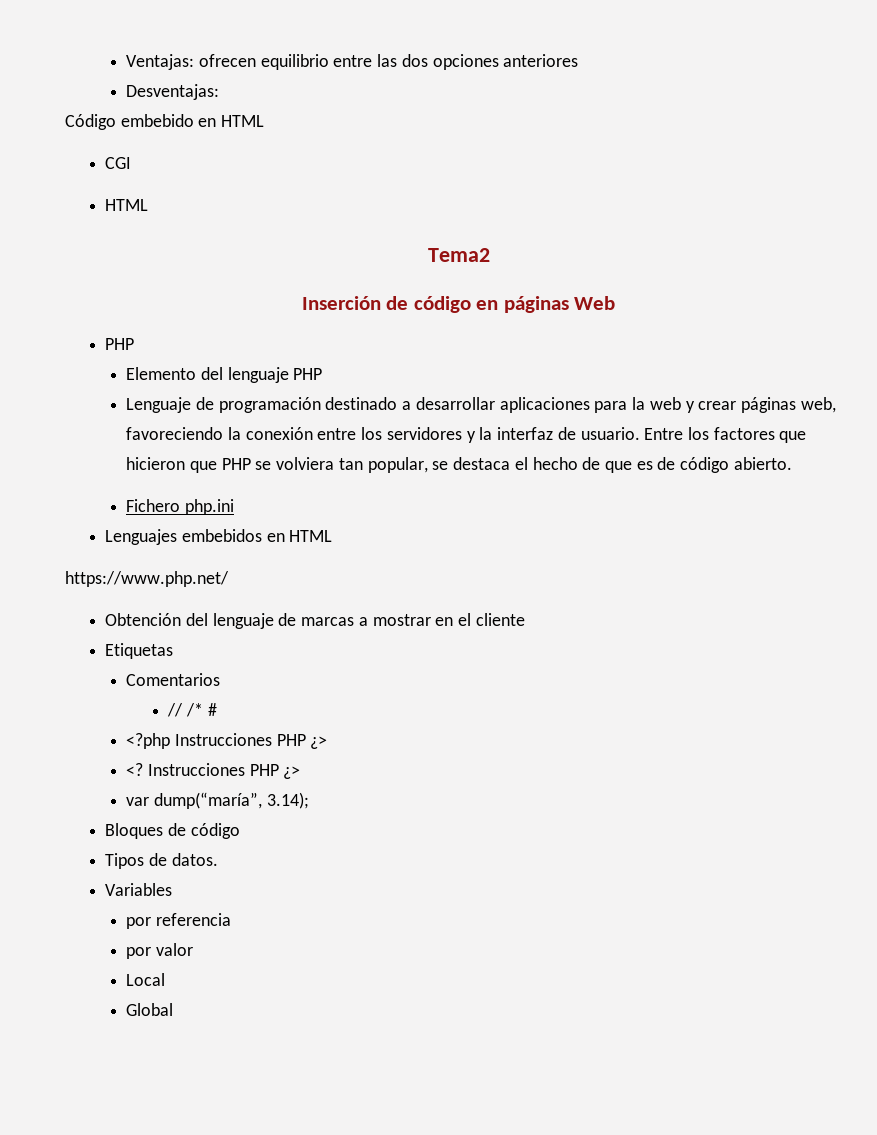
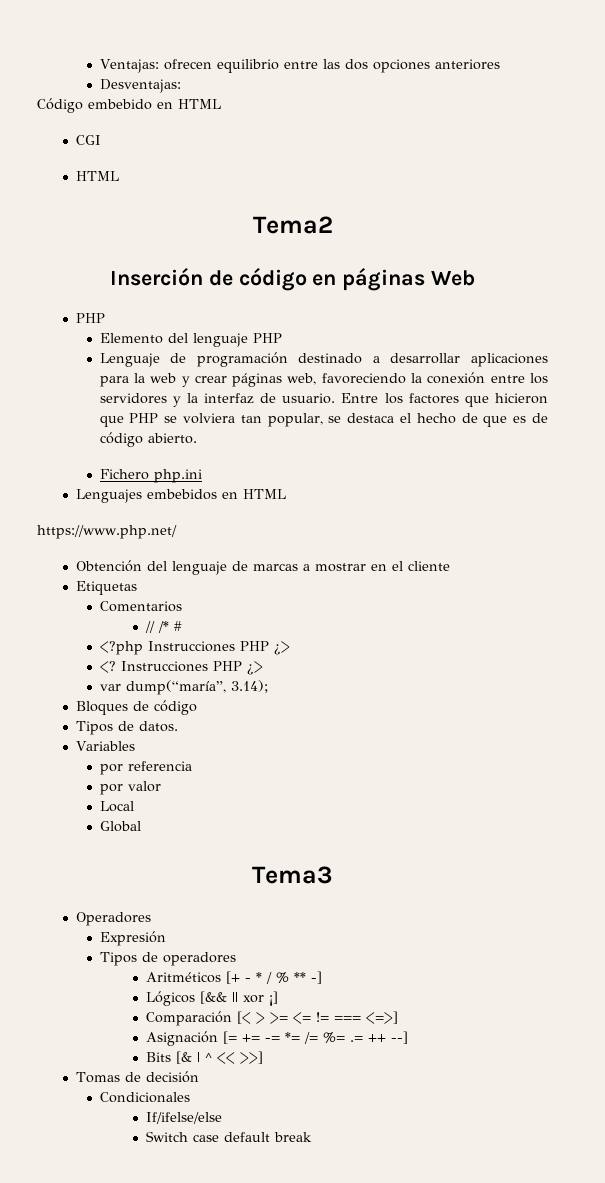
+ Tema3
+ Operadores
+ Expresión
+ Tipos de operadores
+ Aritméticos [+ - * / % ** -]
+ Lógicos [&& || xor ¡]
+ Comparación [< > >= <= != === <=>]
+ Asignación [= += -= *= /= %= .= ++ --]
+ Bits [& | ^ << >>]
+ Tomas de decisión
+ Condicionales
+ If/ifelse/else
+ Switch case default break

